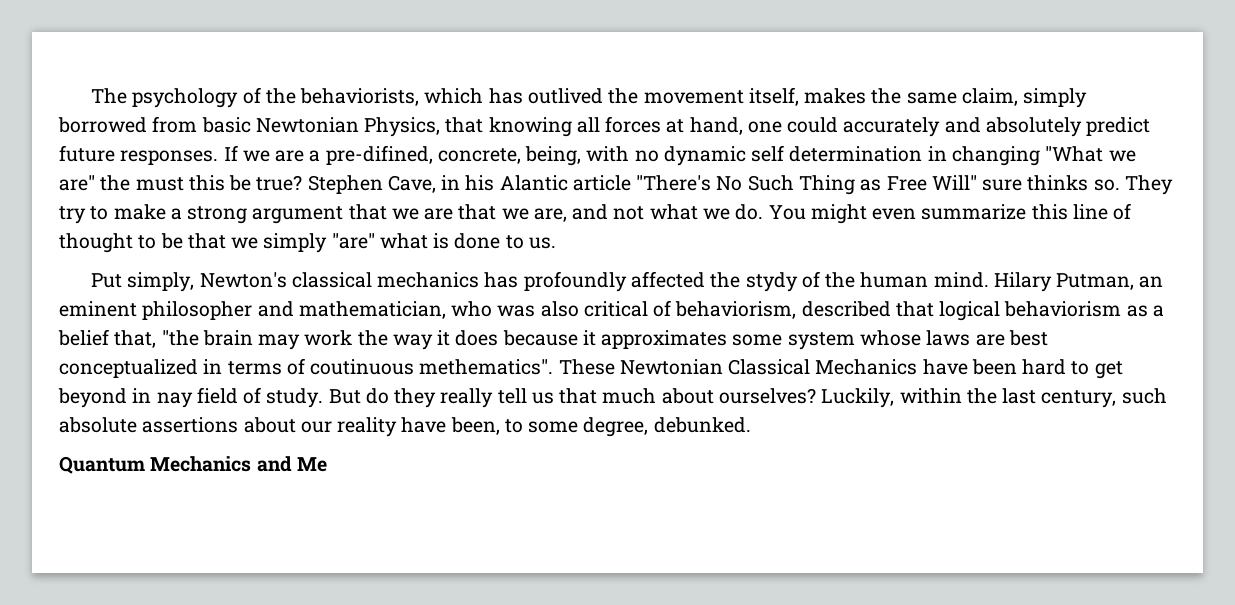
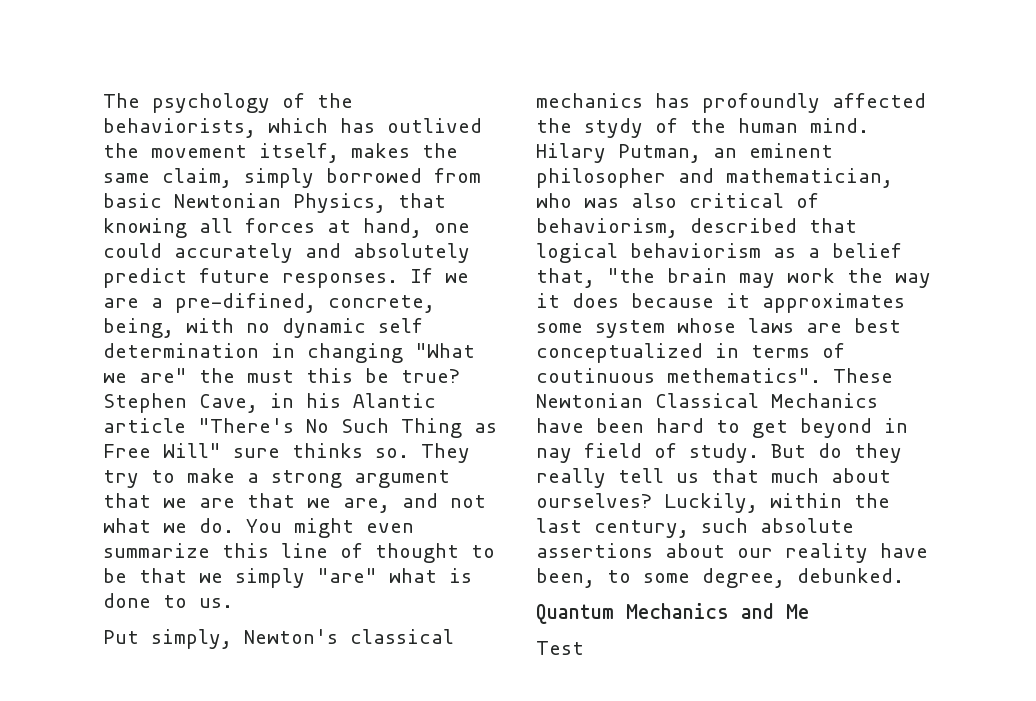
+ Test

